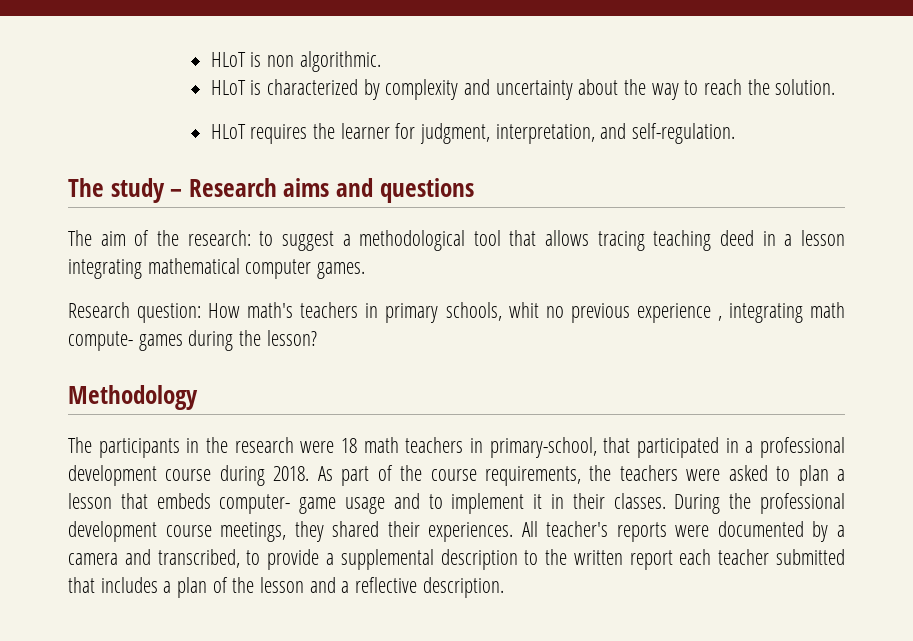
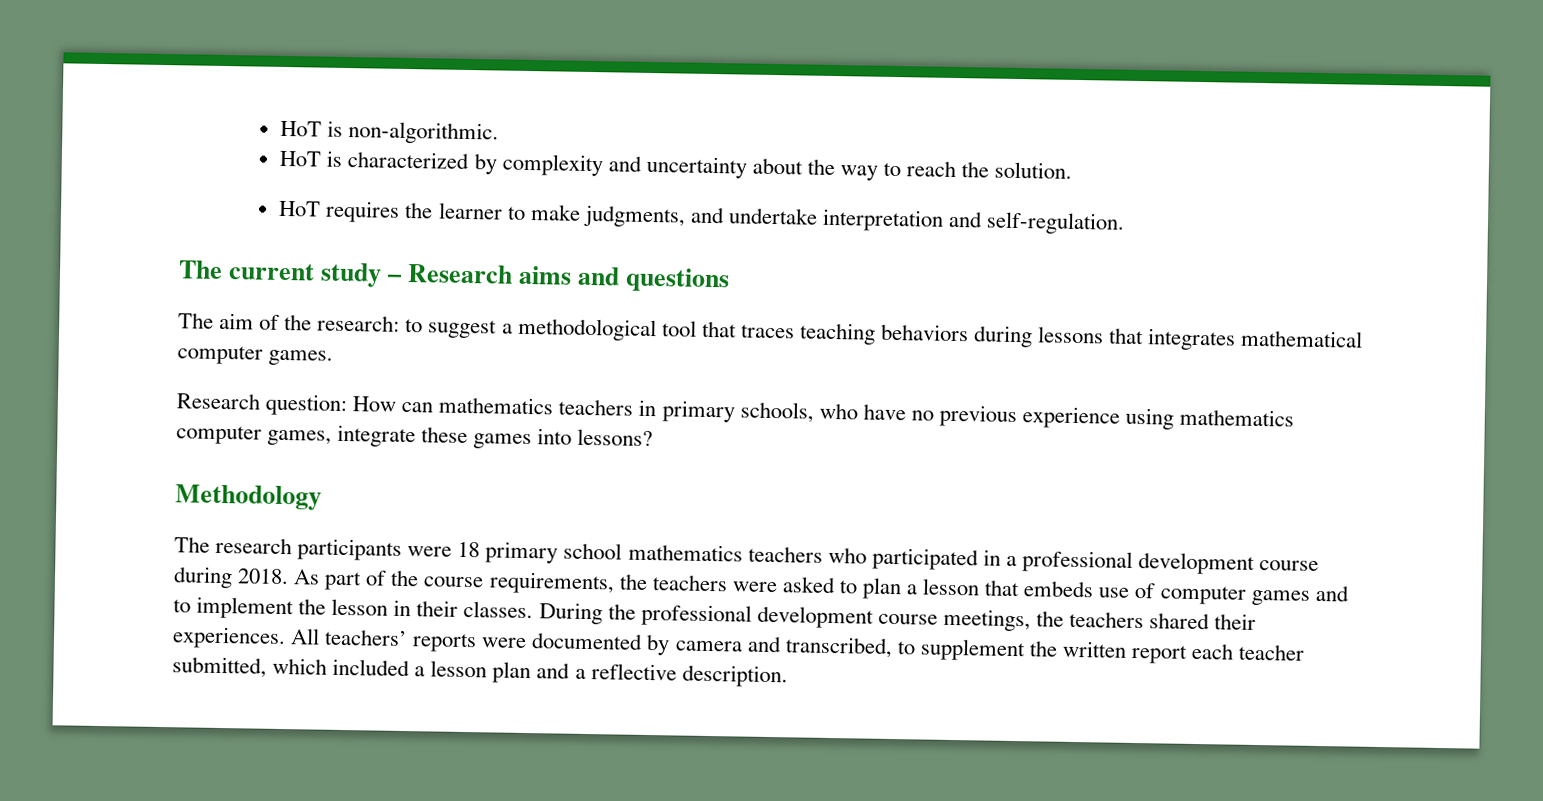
- HLoT is non algorithmic.
- HLoT is characterized by complexity and uncertainty about the way to reach the solution.
+ HoT is non-algorithmic.
+ HoT is characterized by complexity and uncertainty about the way to reach the solution.
- HLoT requires the learner for judgment, interpretation, and self-regulation.
+ HoT requires the learner to make judgments, and undertake interpretation and self-regulation.
- The study – Research aims and questions
+ The current study – Research aims and questions
- The aim of the research: to suggest a methodological tool that allows tracing teaching deed in a lesson integrating mathematical computer games.
+ The aim of the research: to suggest a methodological tool that traces teaching behaviors during lessons that integrates mathematical computer games.
- Research question: How math's teachers in primary schools, whit no previous experience , integrating math compute- games during the lesson?
+ Research question: How can mathematics teachers in primary schools, who have no previous experience using mathematics computer games, integrate these games into lessons?
  Methodology
- The participants in the research were 18 math teachers in primary-school, that participated in a professional development course during 2018.
+ The research participants were 18 primary school mathematics teachers who participated in a professional development course during 2018.
- As part of the course requirements, the teachers were asked to plan a lesson that embeds computer- game usage and to implement it in their classes.
+ As part of the course requirements, the teachers were asked to plan a lesson that embeds use of computer games and to implement the lesson in their classes.
- During the professional development course meetings, they shared their experiences.
+ During the professional development course meetings, the teachers shared their experiences.
- All teacher's reports were documented by a camera and transcribed, to provide a supplemental description to the written report each teacher submitted that includes a plan of the lesson and a reflective description.
+ All teachers’ reports were documented by camera and transcribed, to supplement the written report each teacher submitted, which included a lesson plan and a reflective description.

